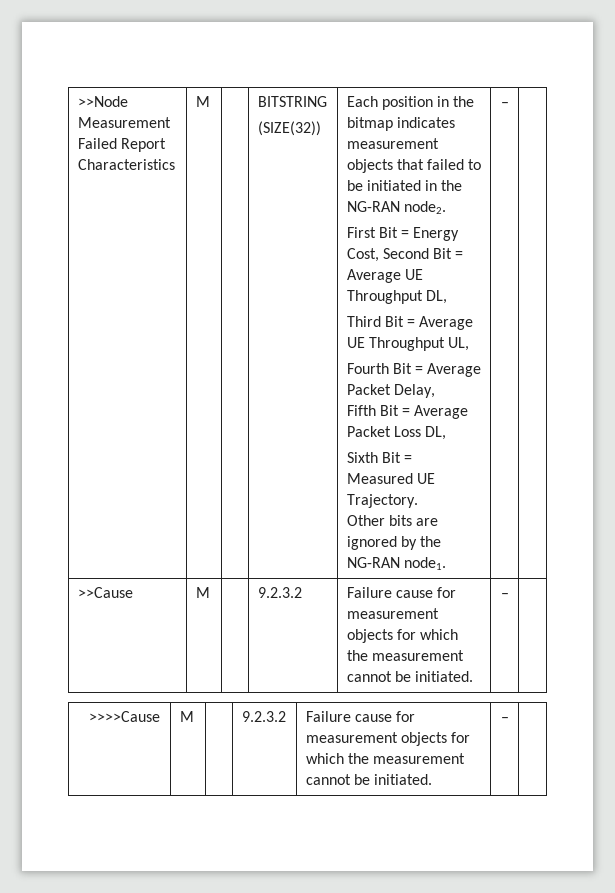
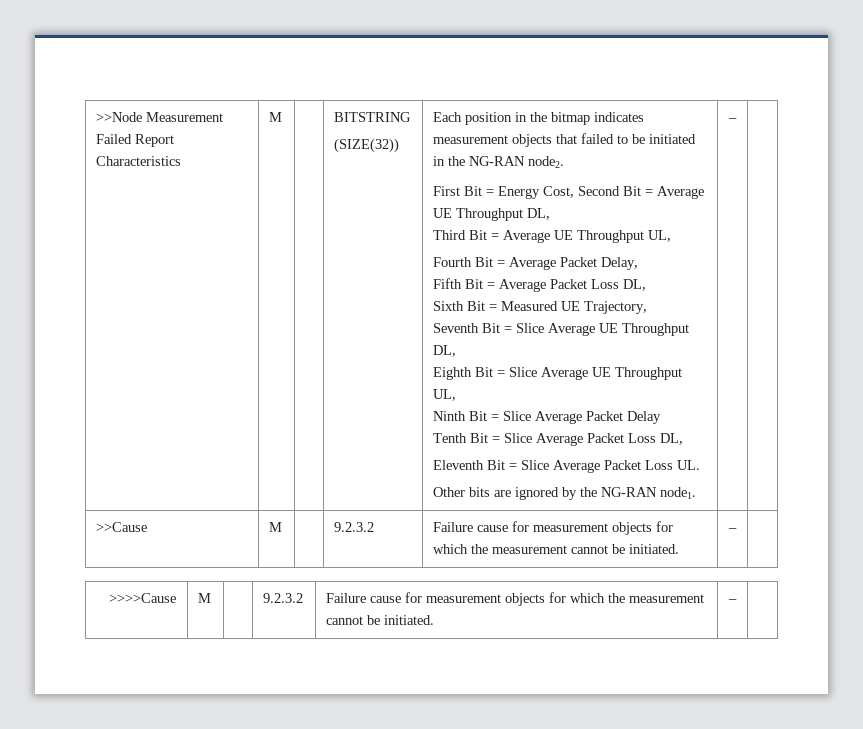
- Sixth Bit = Measured UE Trajectory.
+ Sixth Bit = Measured UE Trajectory,
+ Seventh Bit = Slice Average UE Throughput DL,
+ Eighth Bit = Slice Average UE Throughput UL,
+ Ninth Bit = Slice Average Packet Delay
+ Tenth Bit = Slice Average Packet Loss DL,
+ Eleventh Bit = Slice Average Packet Loss UL.

